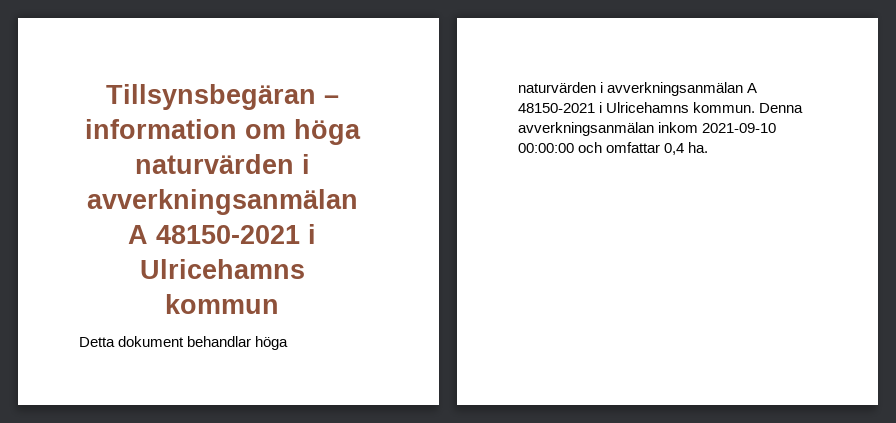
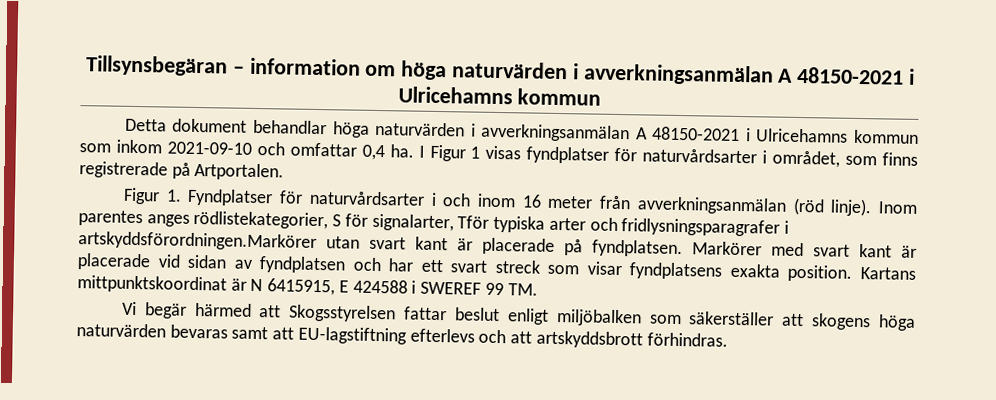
- Detta dokument behandlar höga naturvärden i avverkningsanmälan A 48150-2021 i Ulricehamns kommun. Denna avverkningsanmälan inkom 2021-09-10 00:00:00 och omfattar 0,4 ha.
+ Detta dokument behandlar höga naturvärden i avverkningsanmälan A 48150-2021 i Ulricehamns kommun som inkom 2021-09-10 och omfattar 0,4 ha.
+ I Figur 1 visas fyndplatser för naturvårdsarter i området, som finns registrerade på Artportalen.
+ Figur 1. Fyndplatser för naturvårdsarter i och inom 16 meter från avverkningsanmälan (röd linje). Inom parentes anges rödlistekategorier, S för signalarter, Tför typiska arter och fridlysningsparagrafer i artskyddsförordningen.Markörer utan svart kant är placerade på fyndplatsen. Markörer med svart kant är placerade vid sidan av fyndplatsen och har ett svart streck som visar fyndplatsens exakta position. Kartans mittpunktskoordinat är N 6415915, E 424588 i SWEREF 99 TM.
+ Vi begär härmed att Skogsstyrelsen fattar beslut enligt miljöbalken som säkerställer att skogens höga naturvärden bevaras samt att EU-lagstiftning efterlevs och att artskyddsbrott förhindras.

